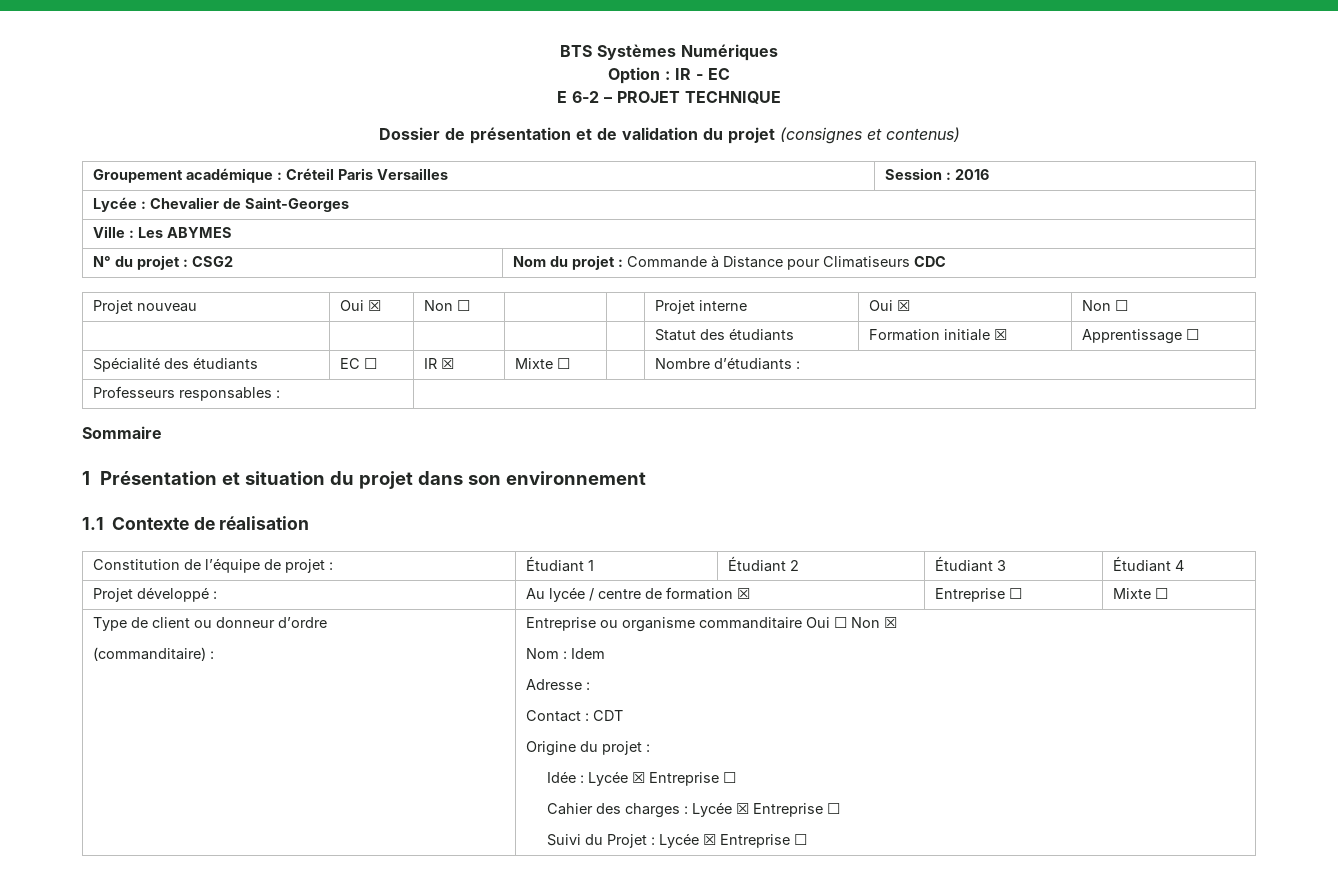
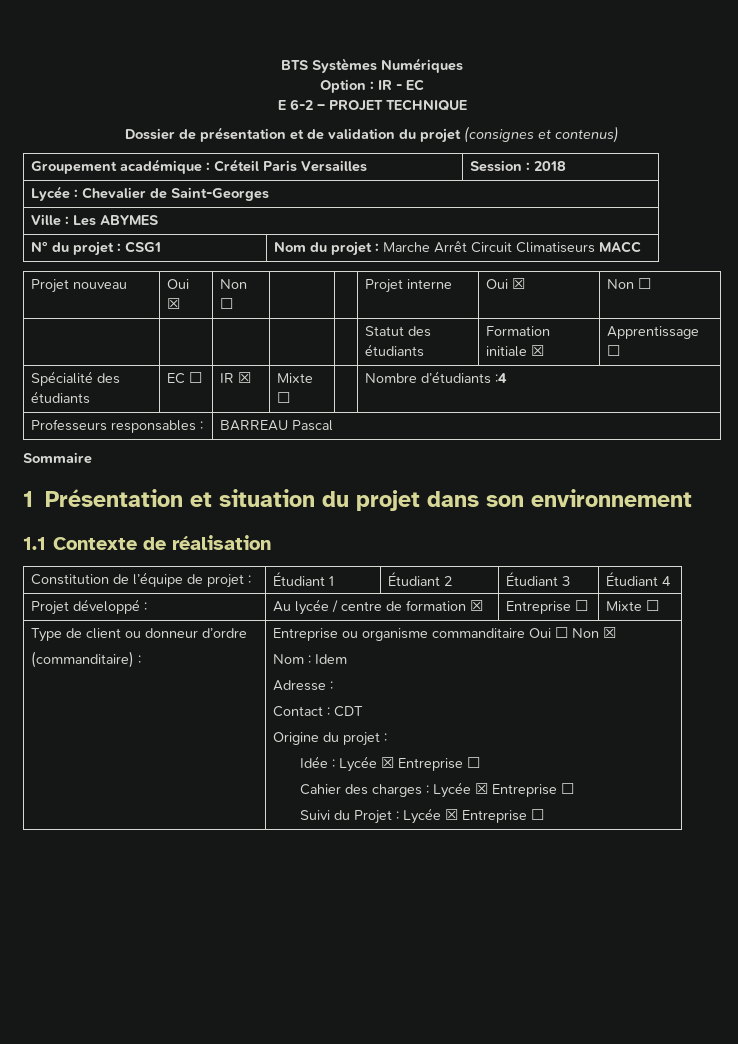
- Groupement académique : Créteil Paris Versailles | Session : 2016
+ Groupement académique : Créteil Paris Versailles | Session : 2018
- N° du projet : CSG2 | Nom du projet : Commande à Distance pour Climatiseurs CDC
+ N° du projet : CSG1 | Nom du projet : Marche Arrêt Circuit Climatiseurs MACC
- Spécialité des étudiants | EC ☐ | IR ☒ | Mixte ☐ | | Nombre d’étudiants :
+ Spécialité des étudiants | EC ☐ | IR ☒ | Mixte ☐ | | Nombre d’étudiants :4
- Professeurs responsables : |
+ Professeurs responsables : | BARREAU Pascal

